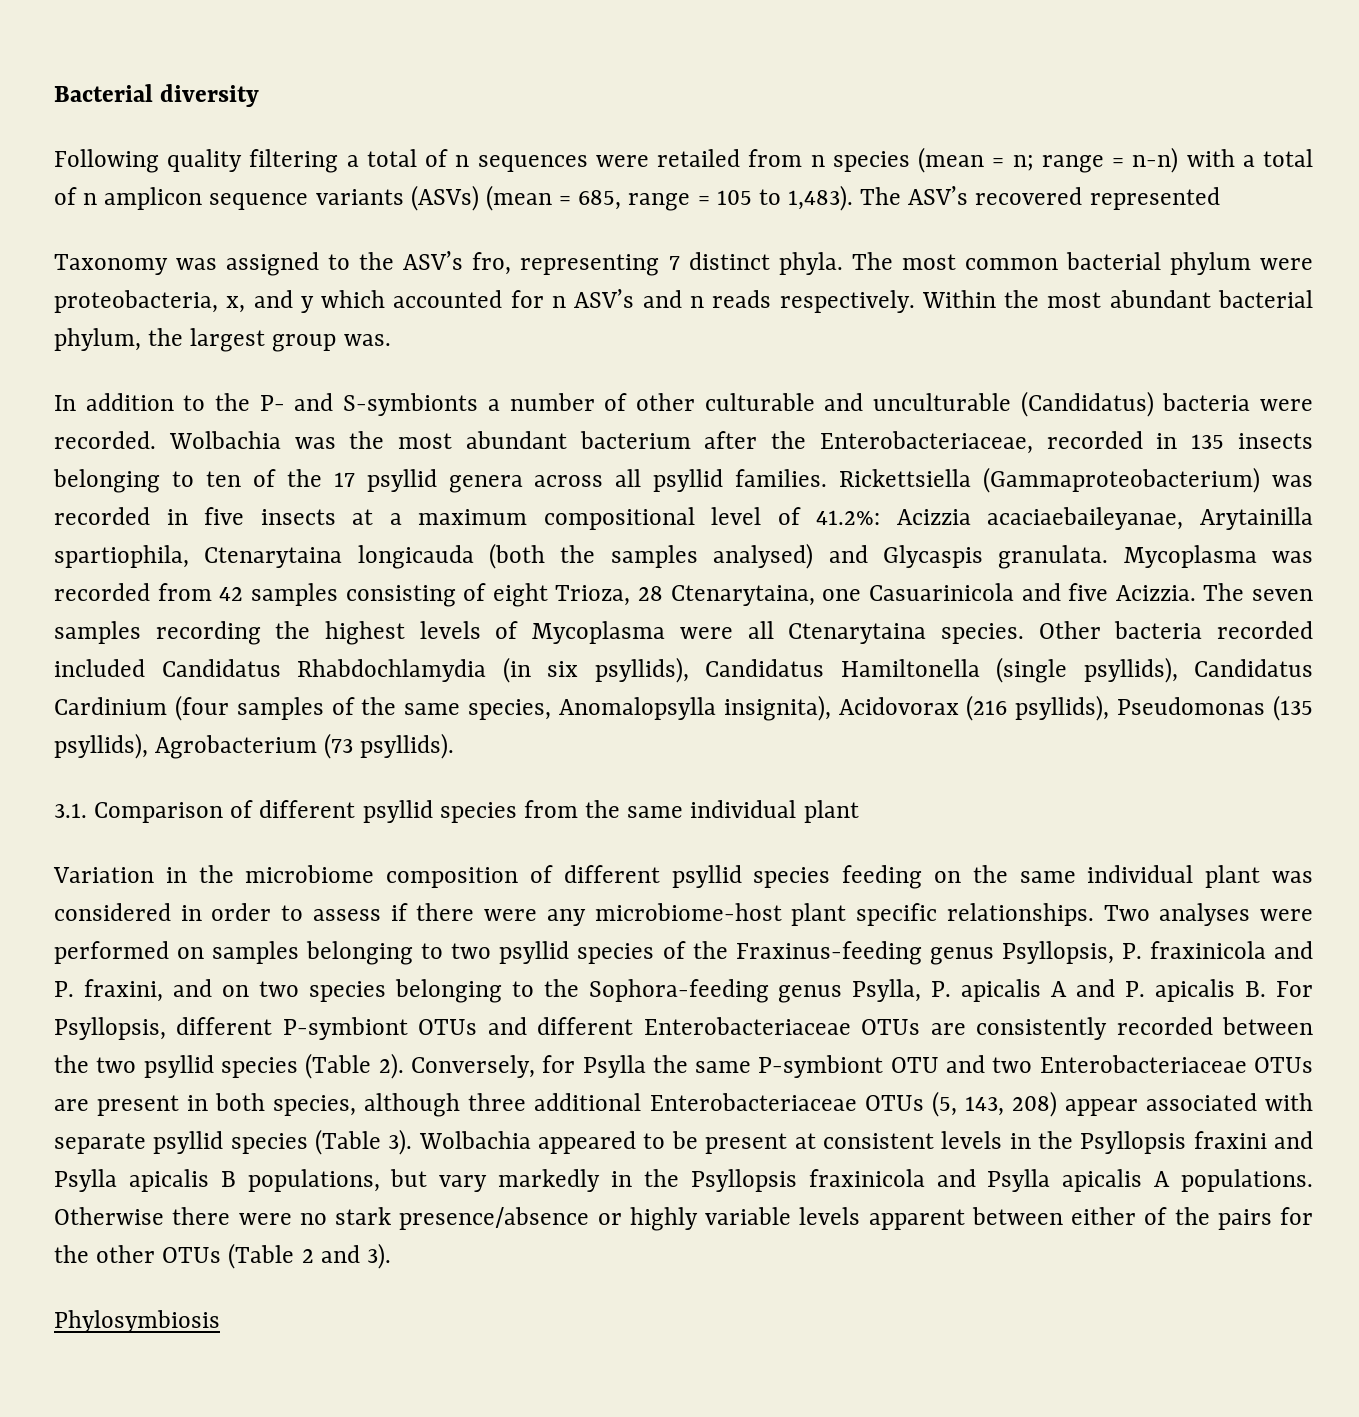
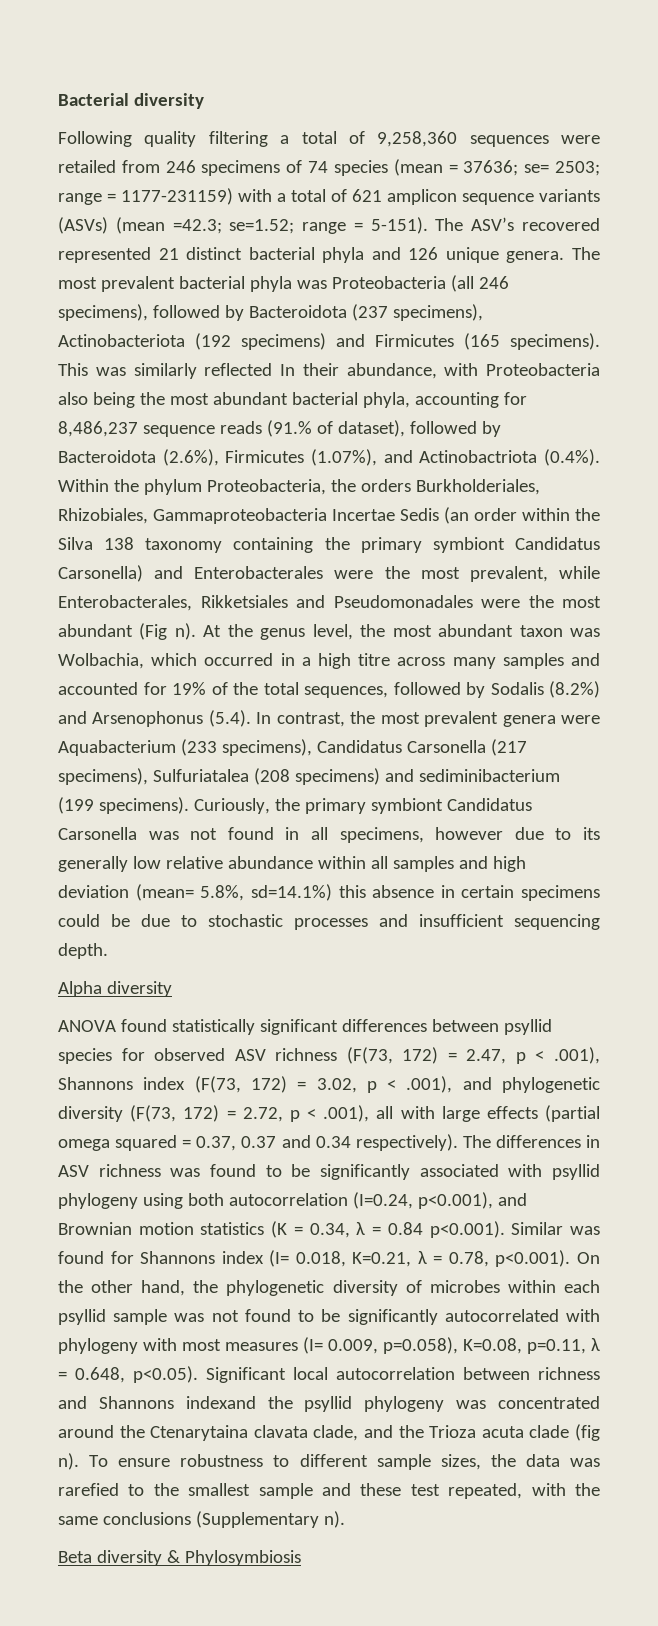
- Following quality filtering a total of n sequences were retailed from n species (mean = n; range = n-n) with a total of n amplicon sequence variants (ASVs) (mean = 685, range = 105 to 1,483). The ASV’s recovered represented
- Taxonomy was assigned to the ASV’s fro, representing 7 distinct phyla. The most common bacterial phylum were proteobacteria, x, and y which accounted for n ASV’s and n reads respectively. Within the most abundant bacterial phylum, the largest group was.
- In addition to the P- and S-symbionts a number of other culturable and unculturable (Candidatus) bacteria were recorded. Wolbachia was the most abundant bacterium after the Enterobacteriaceae, recorded in 135 insects belonging to ten of the 17 psyllid genera across all psyllid families. Rickettsiella (Gammaproteobacterium) was recorded in five insects at a maximum compositional level of 41.2%: Acizzia acaciaebaileyanae, Arytainilla spartiophila, Ctenarytaina longicauda (both the samples analysed) and Glycaspis granulata. Mycoplasma was recorded from 42 samples consisting of eight Trioza, 28 Ctenarytaina, one Casuarinicola and five Acizzia. The seven samples recording the highest levels of Mycoplasma were all Ctenarytaina species. Other bacteria recorded included Candidatus Rhabdochlamydia (in six psyllids), Candidatus Hamiltonella (single psyllids), Candidatus Cardinium (four samples of the same species, Anomalopsylla insignita), Acidovorax (216 psyllids), Pseudomonas (135 psyllids), Agrobacterium (73 psyllids).
- 3.1. Comparison of different psyllid species from the same individual plant
- Variation in the microbiome composition of different psyllid species feeding on the same individual plant was considered in order to assess if there were any microbiome-host plant specific relationships. Two analyses were performed on samples belonging to two psyllid species of the Fraxinus-feeding genus Psyllopsis, P. fraxinicola and P. fraxini, and on two species belonging to the Sophora-feeding genus Psylla, P. apicalis A and P. apicalis B. For Psyllopsis, different P-symbiont OTUs and different Enterobacteriaceae OTUs are consistently recorded between the two psyllid species (Table 2). Conversely, for Psylla the same P-symbiont OTU and two Enterobacteriaceae OTUs are present in both species, although three additional Enterobacteriaceae OTUs (5, 143, 208) appear associated with separate psyllid species (Table 3). Wolbachia appeared to be present at consistent levels in the Psyllopsis fraxini and Psylla apicalis B populations, but vary markedly in the Psyllopsis fraxinicola and Psylla apicalis A populations. Otherwise there were no stark presence/absence or highly variable levels apparent between either of the pairs for the other OTUs (Table 2 and 3).
- Phylosymbiosis
+ Following quality filtering a total of 9,258,360 sequences were retailed from 246 specimens of 74 species (mean = 37636; se= 2503; range = 1177-231159) with a total of 621 amplicon sequence variants (ASVs) (mean =42.3; se=1.52; range = 5-151). The ASV’s recovered represented 21 distinct bacterial phyla and 126 unique genera. The most prevalent bacterial phyla was Proteobacteria (all 246 specimens), followed by Bacteroidota (237 specimens), Actinobacteriota (192 specimens) and Firmicutes (165 specimens). This was similarly reflected In their abundance, with Proteobacteria also being the most abundant bacterial phyla, accounting for 8,486,237 sequence reads (91.% of dataset), followed by Bacteroidota (2.6%), Firmicutes (1.07%), and Actinobactriota (0.4%). Within the phylum Proteobacteria, the orders Burkholderiales, Rhizobiales, Gammaproteobacteria Incertae Sedis (an order within the Silva 138 taxonomy containing the primary symbiont Candidatus Carsonella) and Enterobacterales were the most prevalent, while Enterobacterales, Rikketsiales and Pseudomonadales were the most abundant (Fig n). At the genus level, the most abundant taxon was Wolbachia, which occurred in a high titre across many samples and accounted for 19% of the total sequences, followed by Sodalis (8.2%) and Arsenophonus (5.4). In contrast, the most prevalent genera were Aquabacterium (233 specimens), Candidatus Carsonella (217 specimens), Sulfuriatalea (208 specimens) and sediminibacterium (199 specimens). Curiously, the primary symbiont Candidatus Carsonella was not found in all specimens, however due to its generally low relative abundance within all samples and high deviation (mean= 5.8%, sd=14.1%) this absence in certain specimens could be due to stochastic processes and insufficient sequencing depth.
+ Alpha diversity
+ ANOVA found statistically significant differences between psyllid species for observed ASV richness (F(73, 172) = 2.47, p < .001), Shannons index (F(73, 172) = 3.02, p < .001), and phylogenetic diversity (F(73, 172) = 2.72, p < .001), all with large effects (partial omega squared = 0.37, 0.37 and 0.34 respectively). The differences in ASV richness was found to be significantly associated with psyllid phylogeny using both autocorrelation (I=0.24, p<0.001), and Brownian motion statistics (K = 0.34, λ = 0.84 p<0.001). Similar was found for Shannons index (I= 0.018, K=0.21, λ = 0.78, p<0.001). On the other hand, the phylogenetic diversity of microbes within each psyllid sample was not found to be significantly autocorrelated with phylogeny with most measures (I= 0.009, p=0.058), K=0.08, p=0.11, λ = 0.648, p<0.05). Significant local autocorrelation between richness and Shannons indexand the psyllid phylogeny was concentrated around the Ctenarytaina clavata clade, and the Trioza acuta clade (fig n). To ensure robustness to different sample sizes, the data was rarefied to the smallest sample and these test repeated, with the same conclusions (Supplementary n).
+ Beta diversity & Phylosymbiosis

